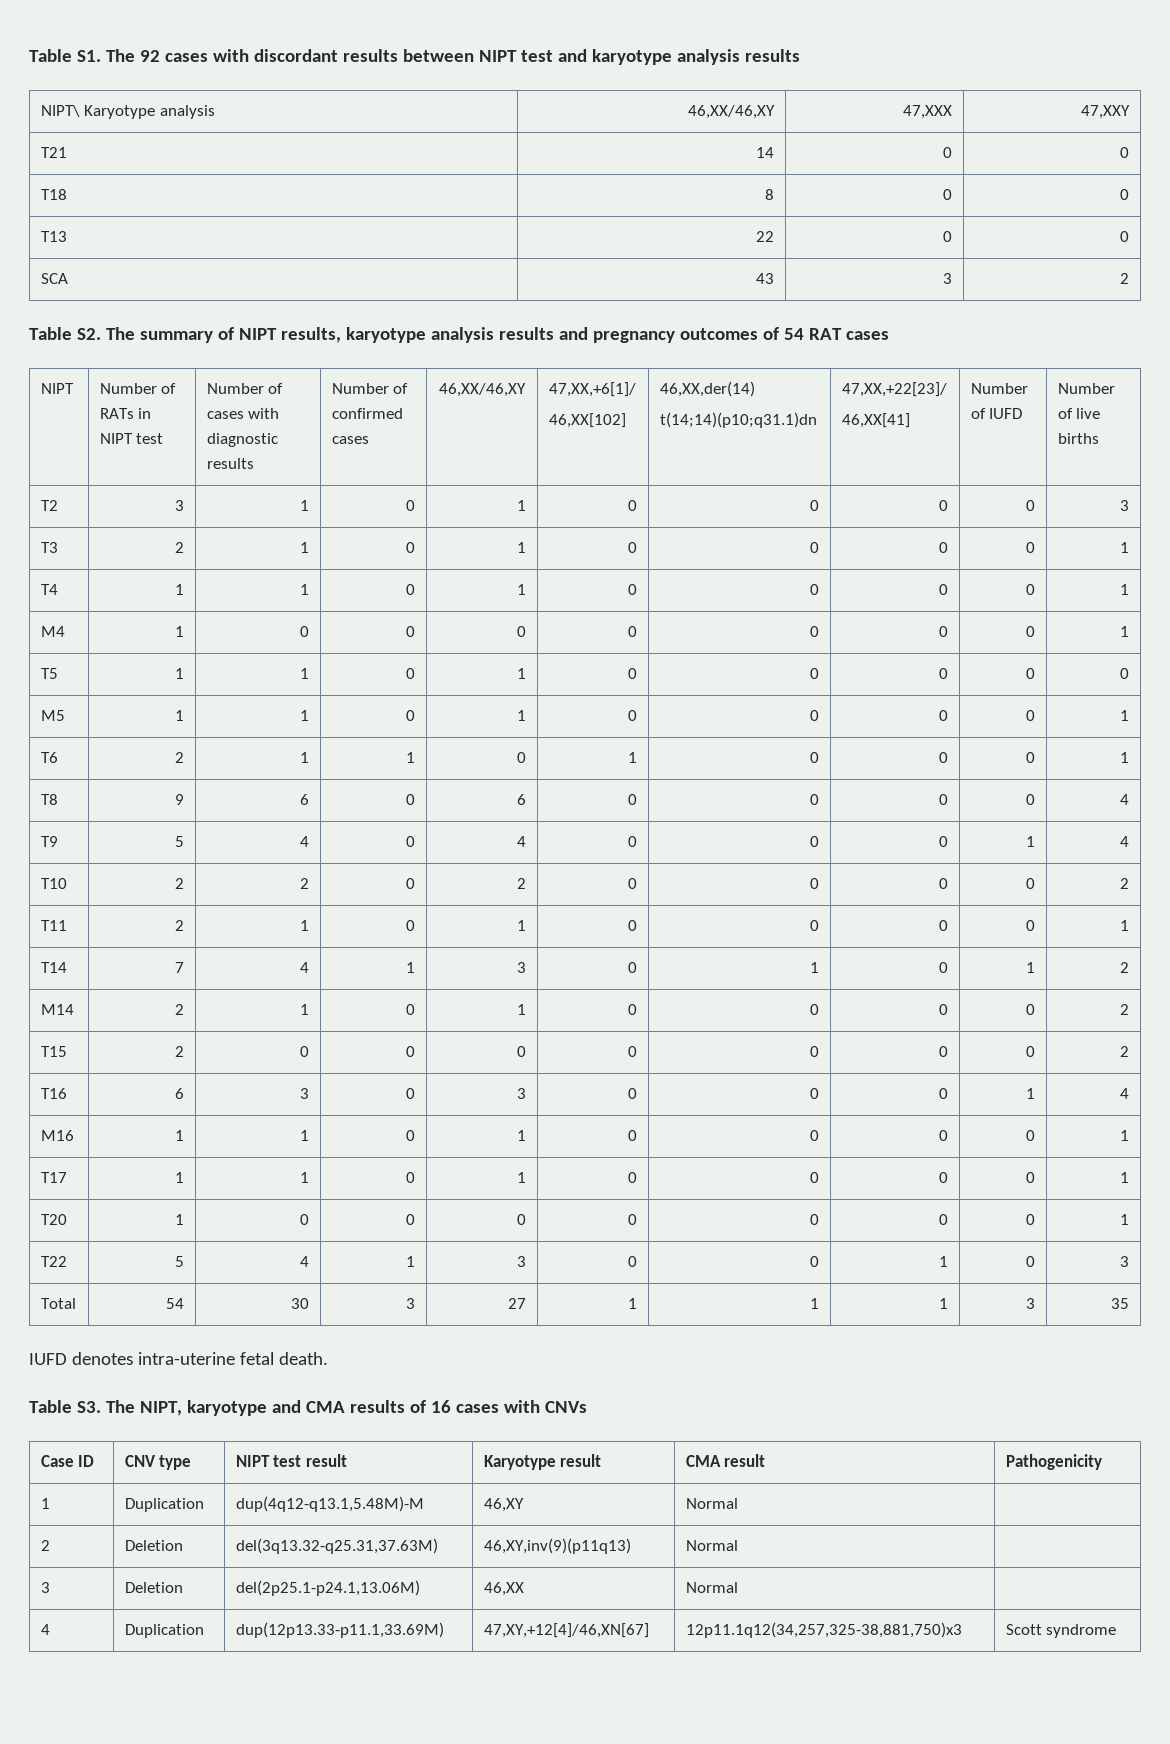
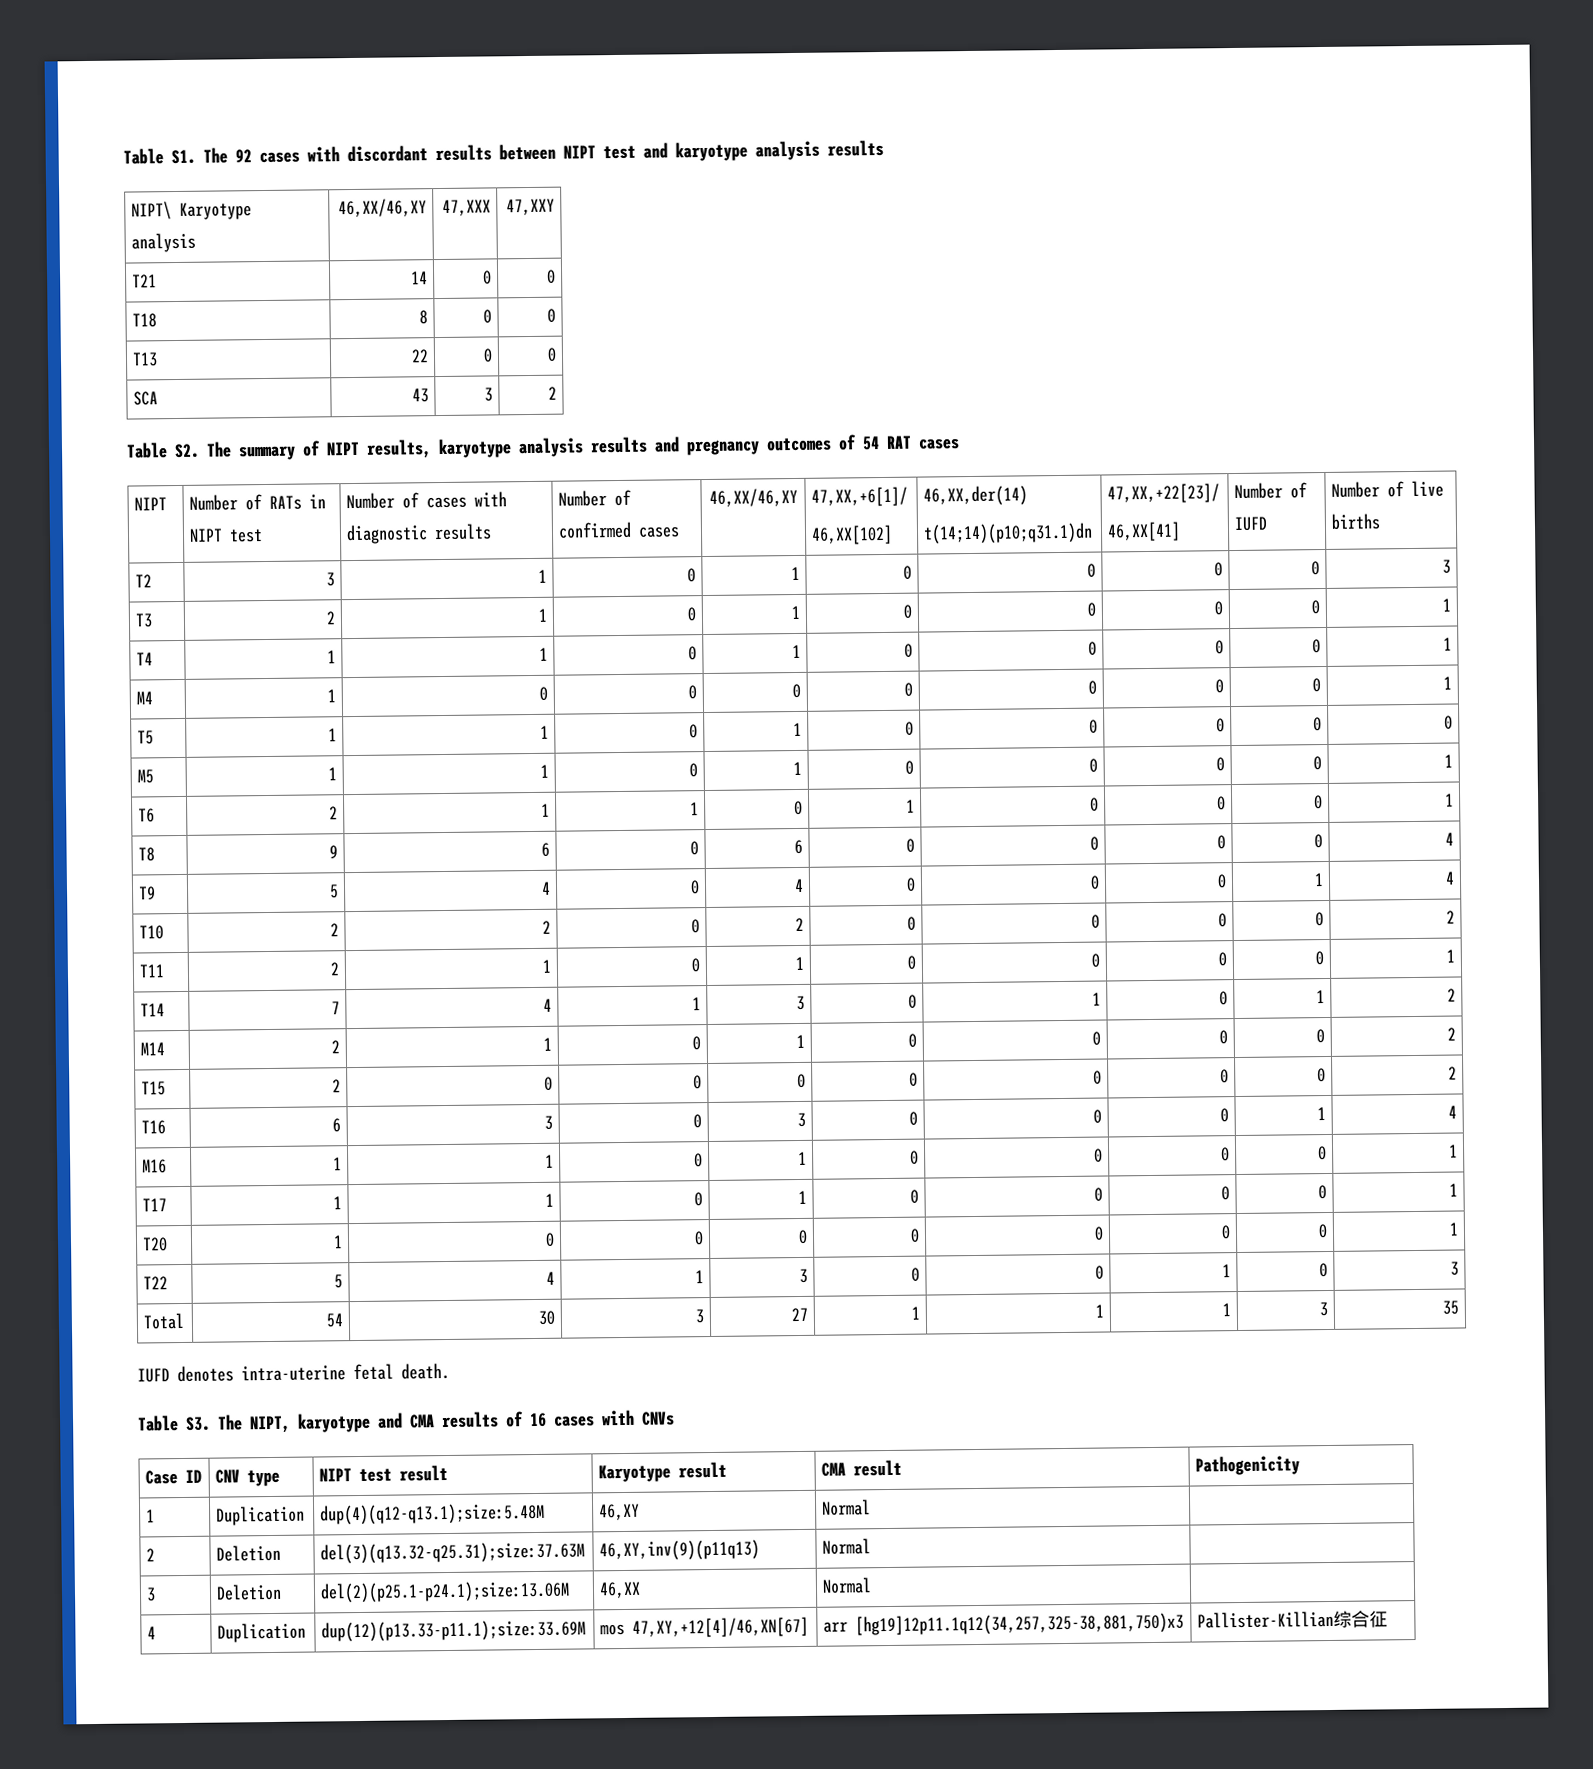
- 1 | Duplication | dup(4q12-q13.1,5.48M)-M | 46,XY | Normal |
+ 1 | Duplication | dup(4)(q12-q13.1);size:5.48M | 46,XY | Normal |
- 2 | Deletion | del(3q13.32-q25.31,37.63M) | 46,XY,inv(9)(p11q13) | Normal |
+ 2 | Deletion | del(3)(q13.32-q25.31);size:37.63M | 46,XY,inv(9)(p11q13) | Normal |
- 3 | Deletion | del(2p25.1-p24.1,13.06M) | 46,XX | Normal |
+ 3 | Deletion | del(2)(p25.1-p24.1);size:13.06M | 46,XX | Normal |
- 4 | Duplication | dup(12p13.33-p11.1,33.69M) | 47,XY,+12[4]/46,XN[67] | 12p11.1q12(34,257,325-38,881,750)x3 | Scott syndrome
+ 4 | Duplication | dup(12)(p13.33-p11.1);size:33.69M | mos 47,XY,+12[4]/46,XN[67] | arr [hg19]12p11.1q12(34,257,325-38,881,750)x3 | Pallister-Killian综合征

